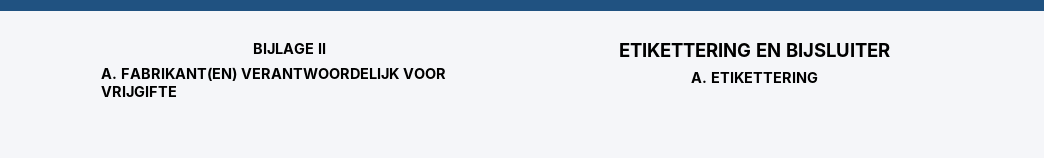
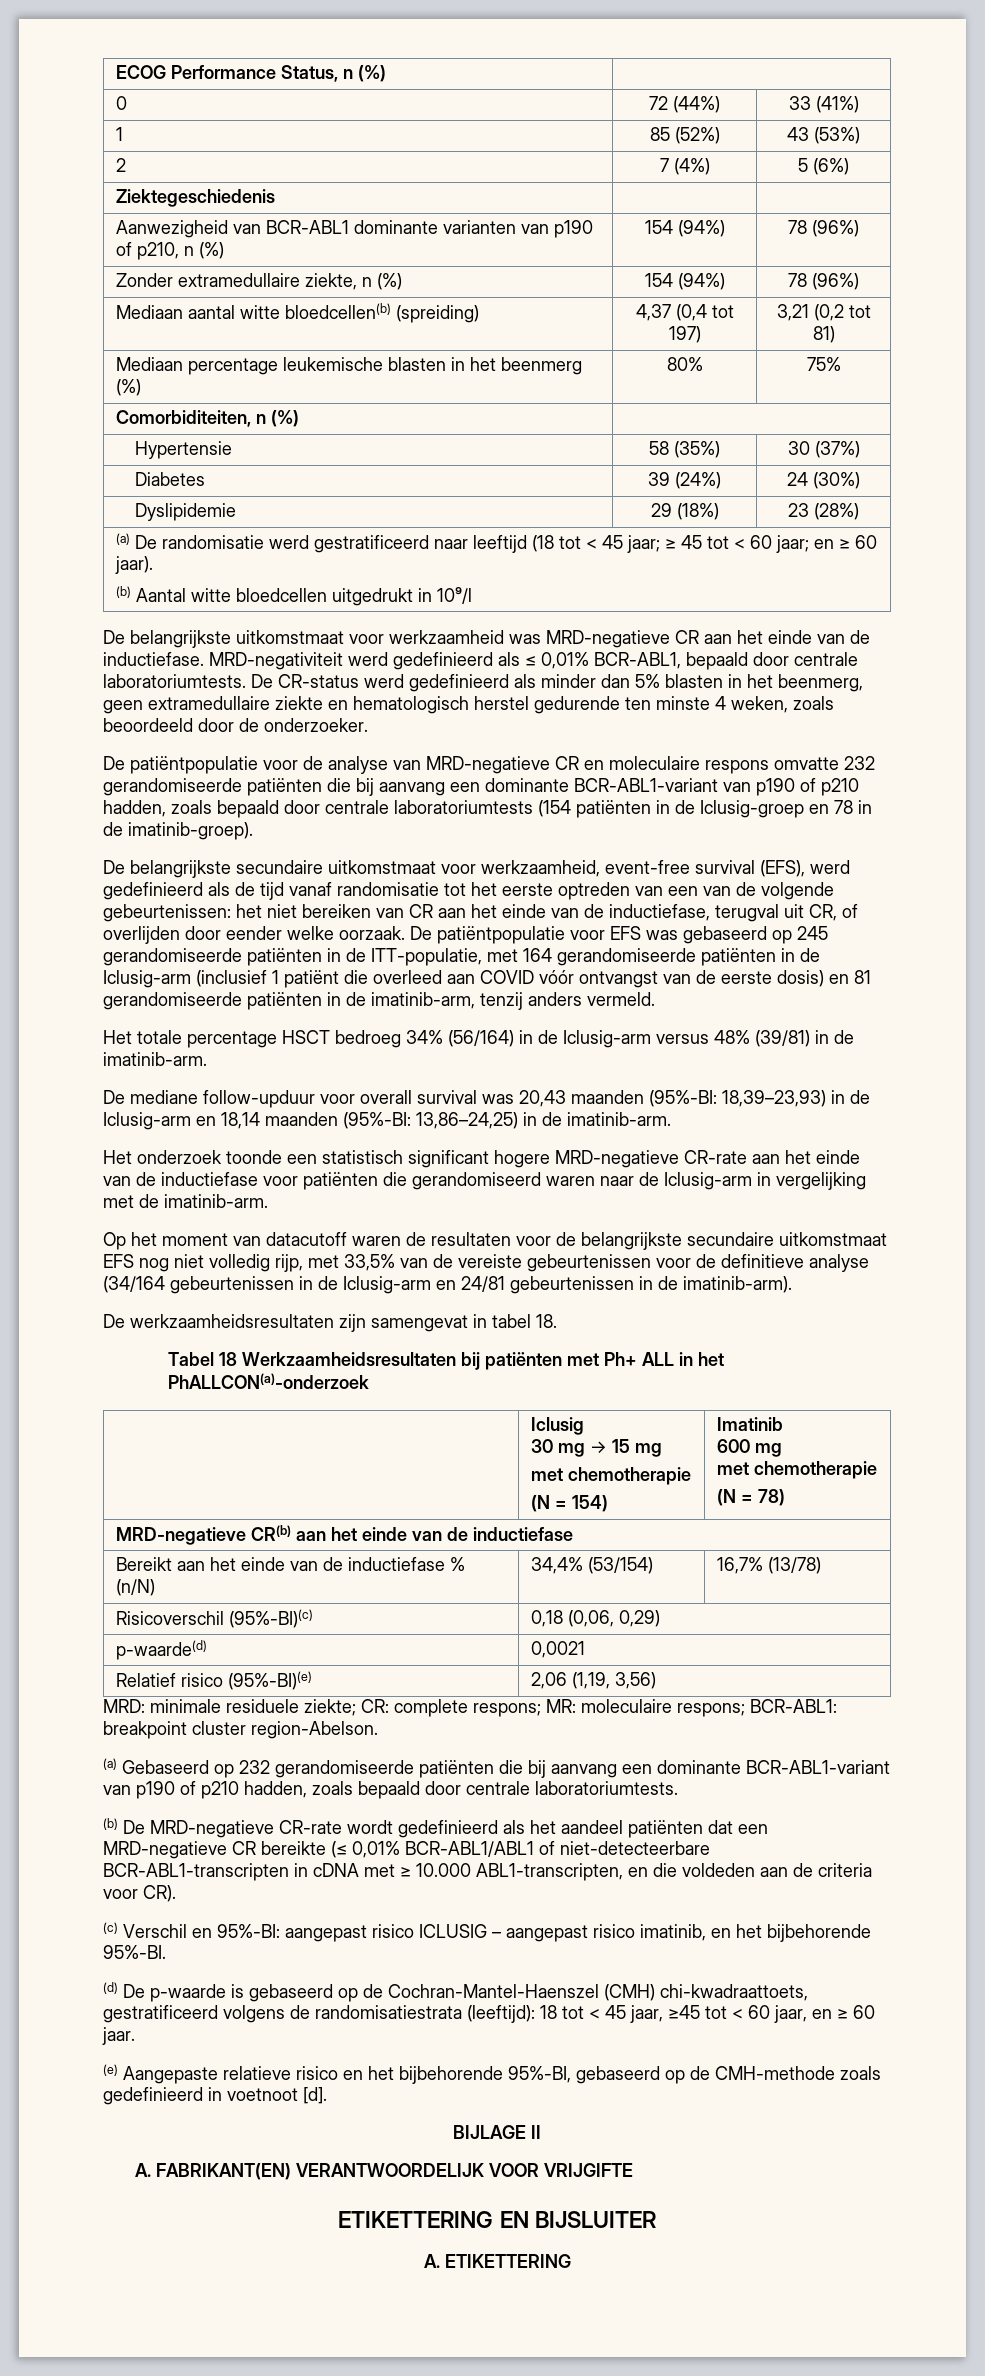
+ ECOG Performance Status, n (%) |
+ 0 | 72 (44%) | 33 (41%)
+ 1 | 85 (52%) | 43 (53%)
+ 2 | 7 (4%) | 5 (6%)
+ Ziektegeschiedenis | |
+ Aanwezigheid van BCR-ABL1 dominante varianten van p190 of p210, n (%) | 154 (94%) | 78 (96%)
+ Zonder extramedullaire ziekte, n (%) | 154 (94%) | 78 (96%)
+ Mediaan aantal witte bloedcellen(b) (spreiding) | 4,37 (0,4 tot 197) | 3,21 (0,2 tot 81)
+ Mediaan percentage leukemische blasten in het beenmerg (%) | 80% | 75%
+ Comorbiditeiten, n (%) |
+ Hypertensie | 58 (35%) | 30 (37%)
+ Diabetes | 39 (24%) | 24 (30%)
+ Dyslipidemie | 29 (18%) | 23 (28%)
+ (a) De randomisatie werd gestratificeerd naar leeftijd (18 tot < 45 jaar; ≥ 45 tot < 60 jaar; en ≥ 60 jaar).
+ (b) Aantal witte bloedcellen uitgedrukt in 10⁹/l
+ De belangrijkste uitkomstmaat voor werkzaamheid was MRD-negatieve CR aan het einde van de inductiefase. MRD-negativiteit werd gedefinieerd als ≤ 0,01% BCR-ABL1, bepaald door centrale laboratoriumtests. De CR-status werd gedefinieerd als minder dan 5% blasten in het beenmerg, geen extramedullaire ziekte en hematologisch herstel gedurende ten minste 4 weken, zoals beoordeeld door de onderzoeker.
+ De patiëntpopulatie voor de analyse van MRD-negatieve CR en moleculaire respons omvatte 232 gerandomiseerde patiënten die bij aanvang een dominante BCR-ABL1-variant van p190 of p210 hadden, zoals bepaald door centrale laboratoriumtests (154 patiënten in de Iclusig-groep en 78 in de imatinib-groep).
+ De belangrijkste secundaire uitkomstmaat voor werkzaamheid, event-free survival (EFS), werd gedefinieerd als de tijd vanaf randomisatie tot het eerste optreden van een van de volgende gebeurtenissen: het niet bereiken van CR aan het einde van de inductiefase, terugval uit CR, of overlijden door eender welke oorzaak. De patiëntpopulatie voor EFS was gebaseerd op 245 gerandomiseerde patiënten in de ITT-populatie, met 164 gerandomiseerde patiënten in de Iclusig-arm (inclusief 1 patiënt die overleed aan COVID vóór ontvangst van de eerste dosis) en 81 gerandomiseerde patiënten in de imatinib-arm, tenzij anders vermeld.
+ Het totale percentage HSCT bedroeg 34% (56/164) in de Iclusig-arm versus 48% (39/81) in de imatinib-arm.
+ De mediane follow-upduur voor overall survival was 20,43 maanden (95%-BI: 18,39–23,93) in de Iclusig-arm en 18,14 maanden (95%-BI: 13,86–24,25) in de imatinib-arm.
+ Het onderzoek toonde een statistisch significant hogere MRD-negatieve CR-rate aan het einde van de inductiefase voor patiënten die gerandomiseerd waren naar de Iclusig-arm in vergelijking met de imatinib-arm.
+ Op het moment van datacutoff waren de resultaten voor de belangrijkste secundaire uitkomstmaat EFS nog niet volledig rijp, met 33,5% van de vereiste gebeurtenissen voor de definitieve analyse (34/164 gebeurtenissen in de Iclusig-arm en 24/81 gebeurtenissen in de imatinib-arm).
+ De werkzaamheidsresultaten zijn samengevat in tabel 18.
+ Tabel 18 Werkzaamheidsresultaten bij patiënten met Ph+ ALL in het PhALLCON(a)-onderzoek
+ | Iclusig
+ 30 mg → 15 mg
+ met chemotherapie
+ (N = 154) | Imatinib
+ 600 mg
+ met chemotherapie
+ (N = 78)
+ MRD-negatieve CR(b) aan het einde van de inductiefase
+ Bereikt aan het einde van de inductiefase % (n/N) | 34,4% (53/154) | 16,7% (13/78)
+ Risicoverschil (95%-BI)(c) | 0,18 (0,06, 0,29)
+ p-waarde(d) | 0,0021
+ Relatief risico (95%-BI)(e) | 2,06 (1,19, 3,56)
+ MRD: minimale residuele ziekte; CR: complete respons; MR: moleculaire respons; BCR-ABL1: breakpoint cluster region-Abelson.
+ (a) Gebaseerd op 232 gerandomiseerde patiënten die bij aanvang een dominante BCR-ABL1-variant van p190 of p210 hadden, zoals bepaald door centrale laboratoriumtests.
+ (b) De MRD-negatieve CR-rate wordt gedefinieerd als het aandeel patiënten dat een MRD-negatieve CR bereikte (≤ 0,01% BCR-ABL1/ABL1 of niet-detecteerbare BCR-ABL1-transcripten in cDNA met ≥ 10.000 ABL1-transcripten, en die voldeden aan de criteria voor CR).
+ (c) Verschil en 95%-BI: aangepast risico ICLUSIG – aangepast risico imatinib, en het bijbehorende 95%-BI.
+ (d) De p-waarde is gebaseerd op de Cochran-Mantel-Haenszel (CMH) chi-kwadraattoets, gestratificeerd volgens de randomisatiestrata (leeftijd): 18 tot < 45 jaar, ≥45 tot < 60 jaar, en ≥ 60 jaar.
+ (e) Aangepaste relatieve risico en het bijbehorende 95%-BI, gebaseerd op de CMH-methode zoals gedefinieerd in voetnoot [d].

